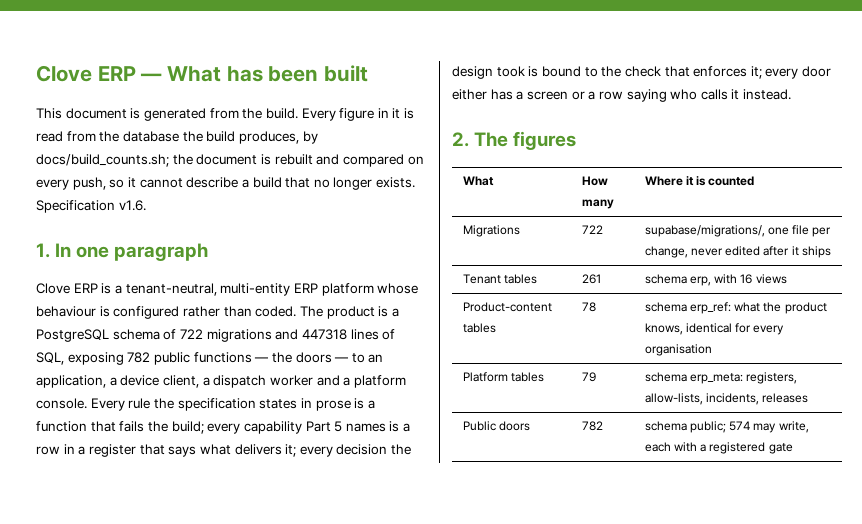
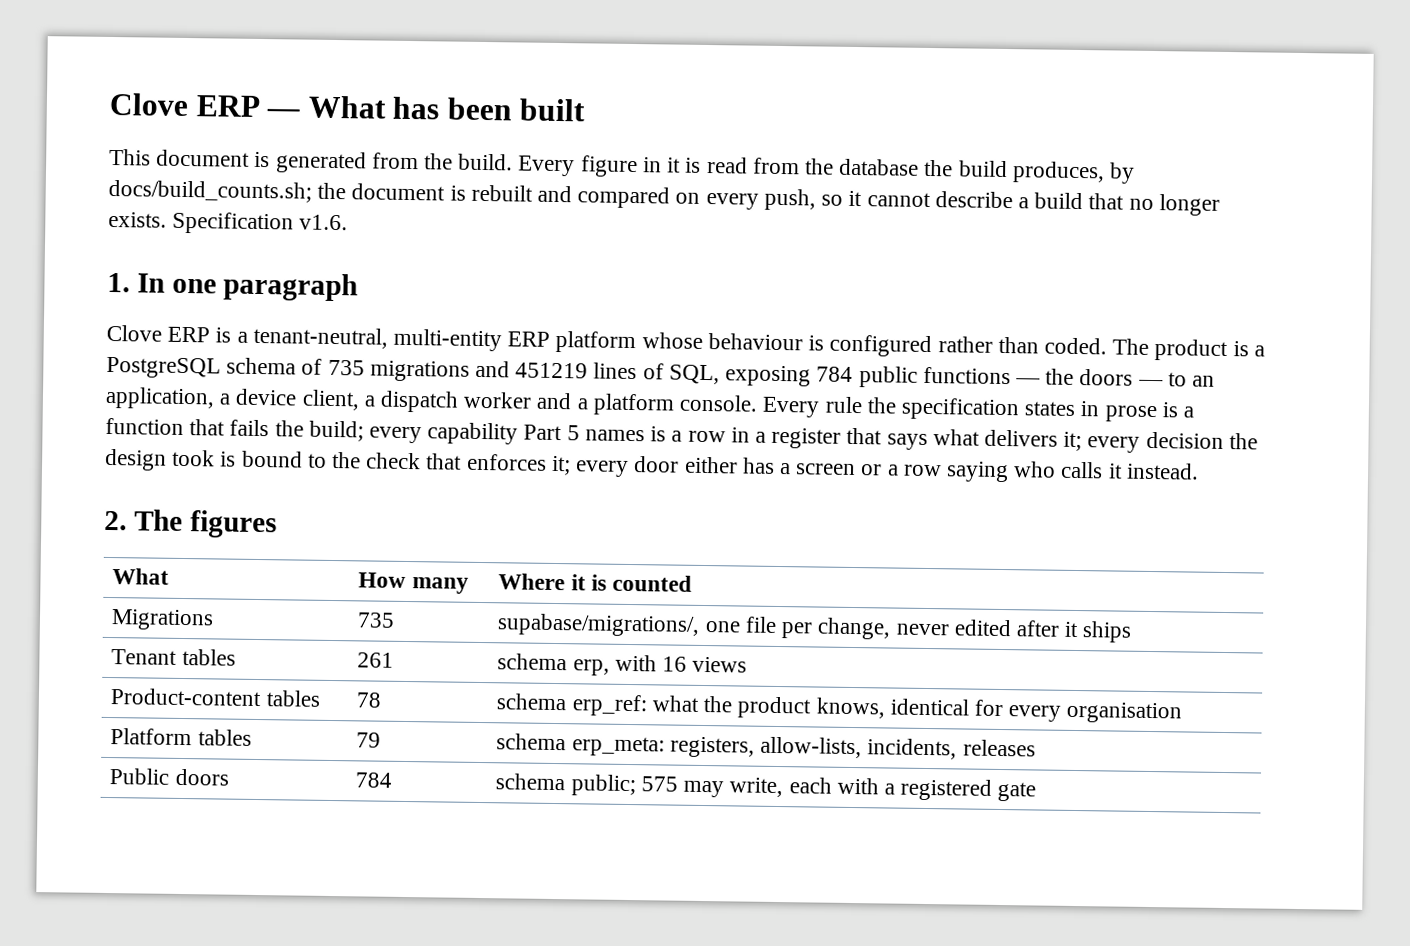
- The product is a PostgreSQL schema of 722 migrations and 447318 lines of SQL, exposing 782 public functions — the doors — to an application, a device client, a dispatch worker and a platform console.
+ The product is a PostgreSQL schema of 735 migrations and 451219 lines of SQL, exposing 784 public functions — the doors — to an application, a device client, a dispatch worker and a platform console.
- Migrations | 722 | supabase/migrations/, one file per change, never edited after it ships
+ Migrations | 735 | supabase/migrations/, one file per change, never edited after it ships
- Public doors | 782 | schema public; 574 may write, each with a registered gate
+ Public doors | 784 | schema public; 575 may write, each with a registered gate

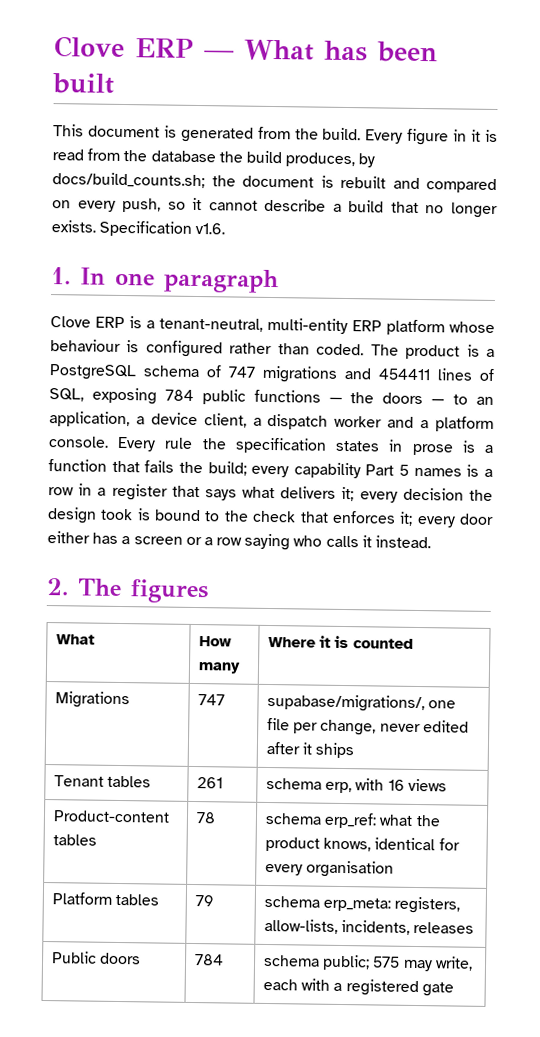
- The product is a PostgreSQL schema of 735 migrations and 451219 lines of SQL, exposing 784 public functions — the doors — to an application, a device client, a dispatch worker and a platform console.
+ The product is a PostgreSQL schema of 747 migrations and 454411 lines of SQL, exposing 784 public functions — the doors — to an application, a device client, a dispatch worker and a platform console.
- Migrations | 735 | supabase/migrations/, one file per change, never edited after it ships
+ Migrations | 747 | supabase/migrations/, one file per change, never edited after it ships

